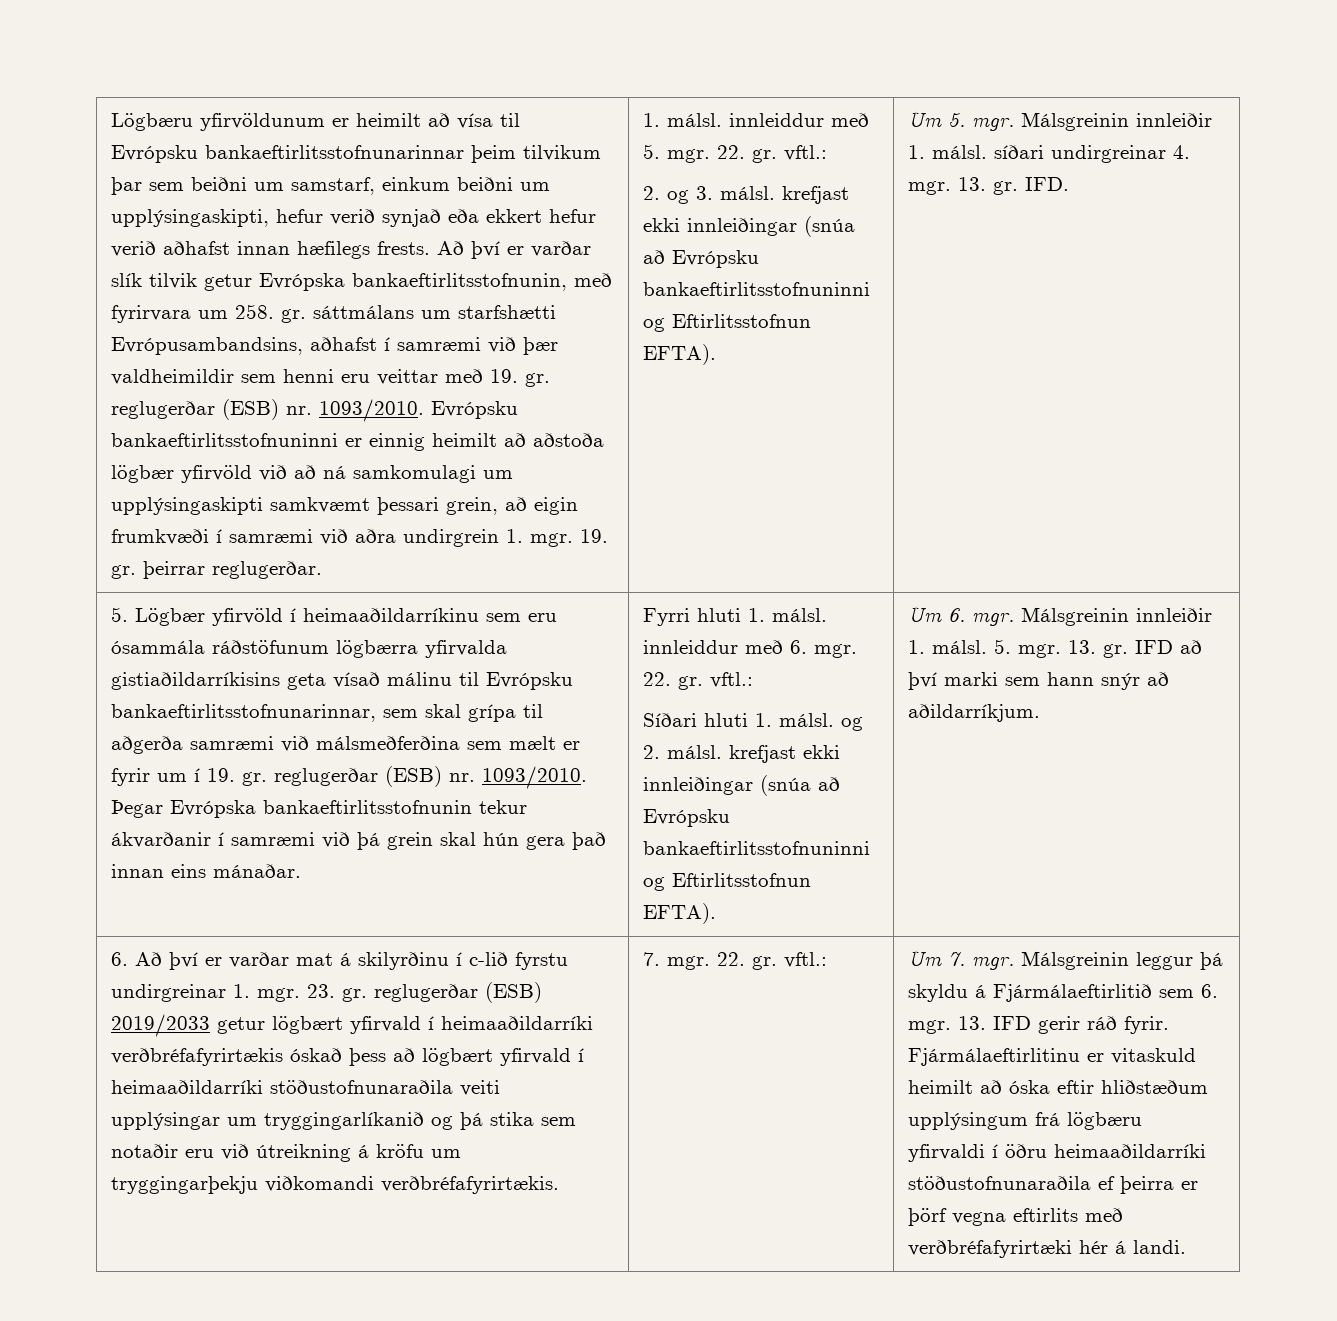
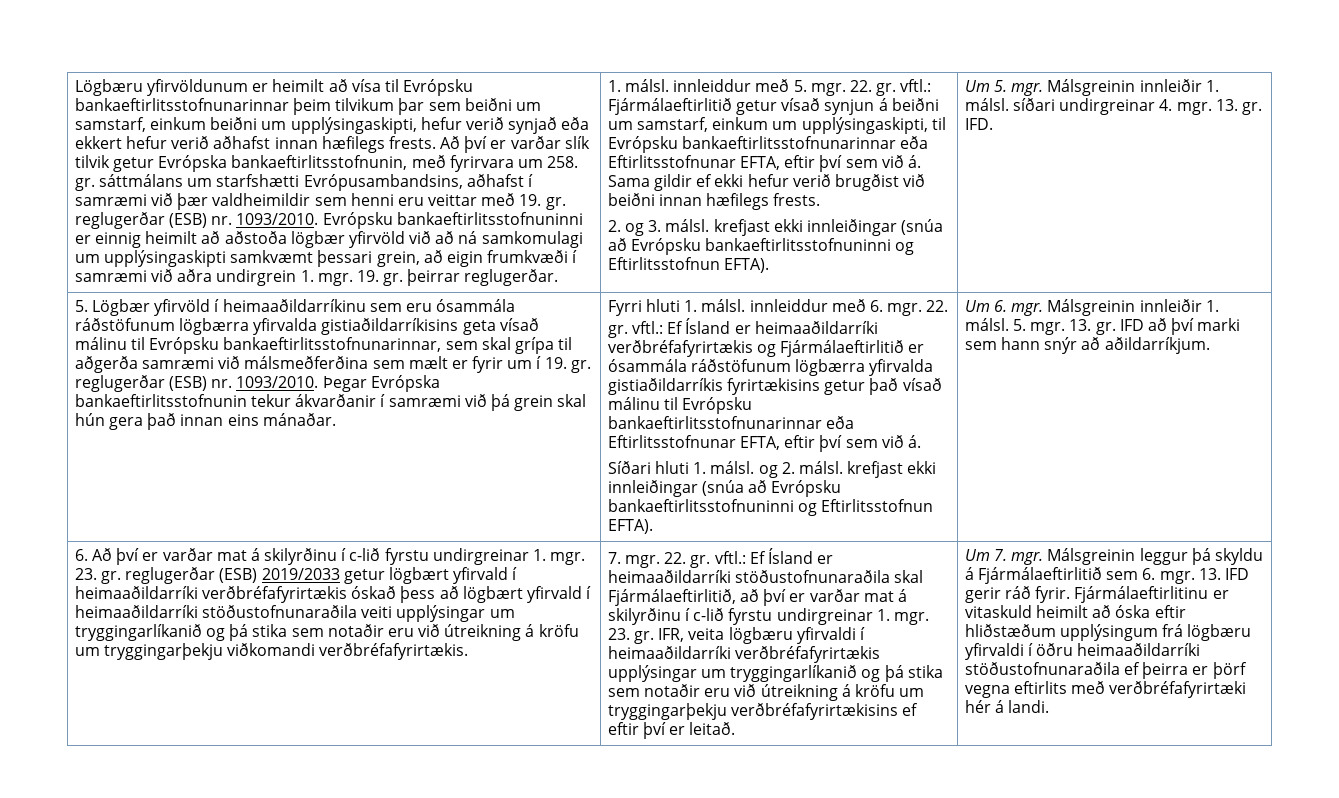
- 1. málsl. innleiddur með 5. mgr. 22. gr. vftl.:
+ 1. málsl. innleiddur með 5. mgr. 22. gr. vftl.: Fjármálaeftirlitið getur vísað synjun á beiðni um samstarf, einkum um upplýsingaskipti, til Evrópsku bankaeftirlitsstofnunarinnar eða Eftirlitsstofnunar EFTA, eftir því sem við á. Sama gildir ef ekki hefur verið brugðist við beiðni innan hæfilegs frests.
- Fyrri hluti 1. málsl. innleiddur með 6. mgr. 22. gr. vftl.:
+ Fyrri hluti 1. málsl. innleiddur með 6. mgr. 22. gr. vftl.: Ef Ísland er heimaaðildarríki verðbréfafyrirtækis og Fjármálaeftirlitið er ósammála ráðstöfunum lögbærra yfirvalda gistiaðildarríkis fyrirtækisins getur það vísað málinu til Evrópsku bankaeftirlitsstofnunarinnar eða Eftirlitsstofnunar EFTA, eftir því sem við á.
- 7. mgr. 22. gr. vftl.:
+ 7. mgr. 22. gr. vftl.: Ef Ísland er heimaaðildarríki stöðustofnunaraðila skal Fjármálaeftirlitið, að því er varðar mat á skilyrðinu í c-lið fyrstu undirgreinar 1. mgr. 23. gr. IFR, veita lögbæru yfirvaldi í heimaaðildarríki verðbréfafyrirtækis upplýsingar um tryggingarlíkanið og þá stika sem notaðir eru við útreikning á kröfu um tryggingarþekju verðbréfafyrirtækisins ef eftir því er leitað.

